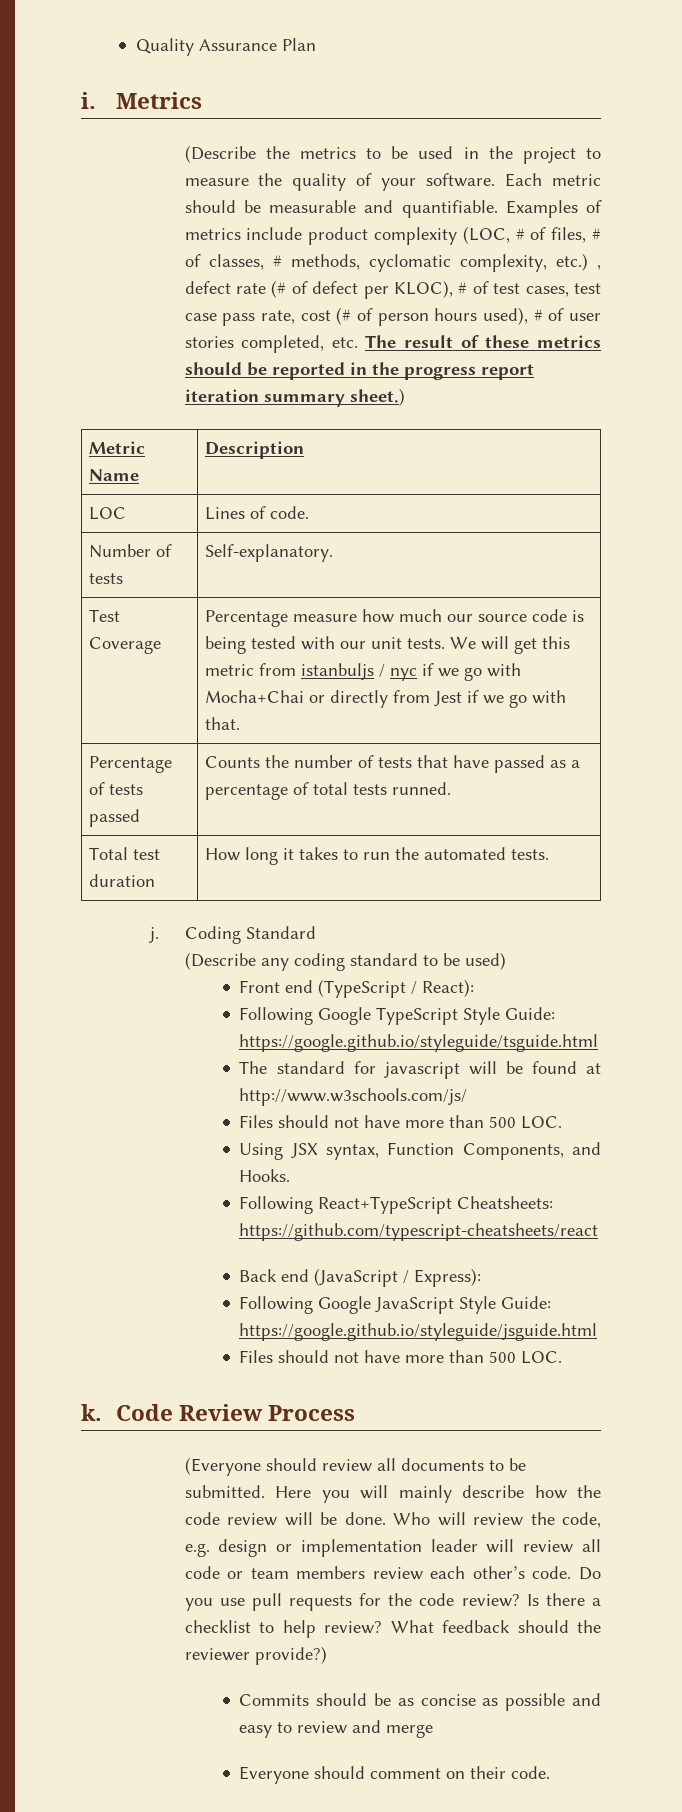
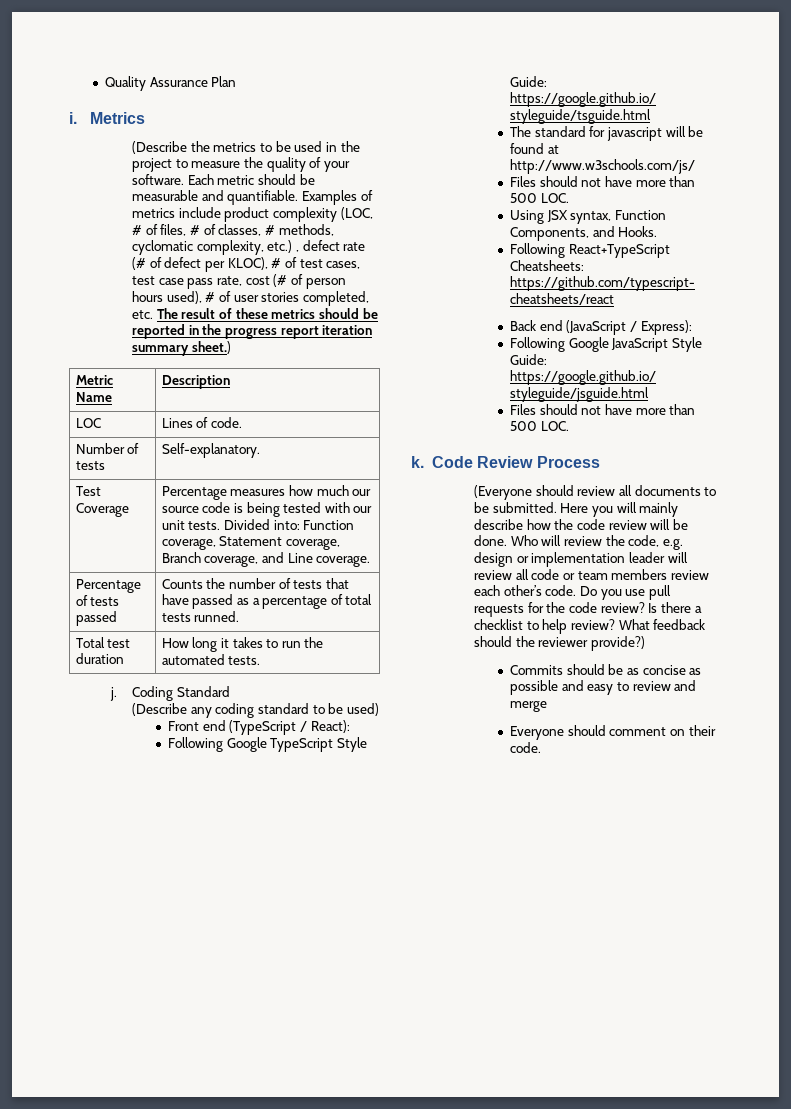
- Test Coverage | Percentage measure how much our source code is being tested with our unit tests. We will get this metric from istanbuljs / nyc if we go with Mocha+Chai or directly from Jest if we go with that.
+ Test Coverage | Percentage measures how much our source code is being tested with our unit tests. Divided into: Function coverage, Statement coverage, Branch coverage, and Line coverage.

